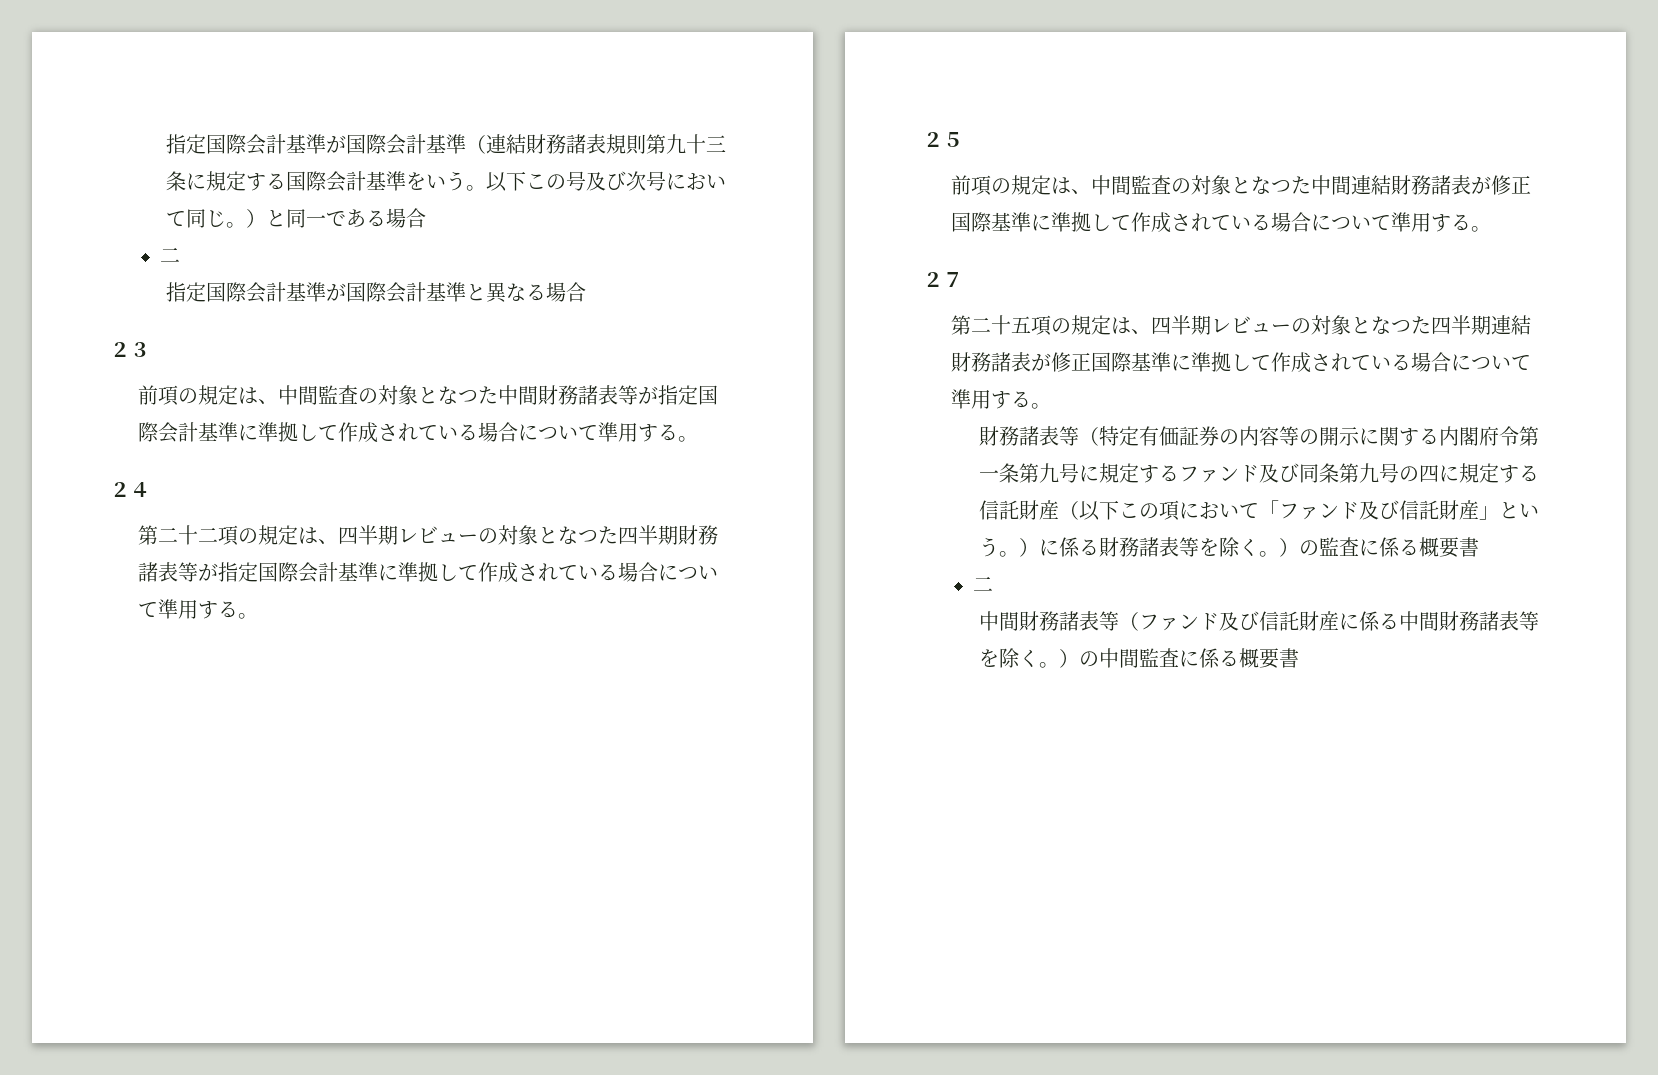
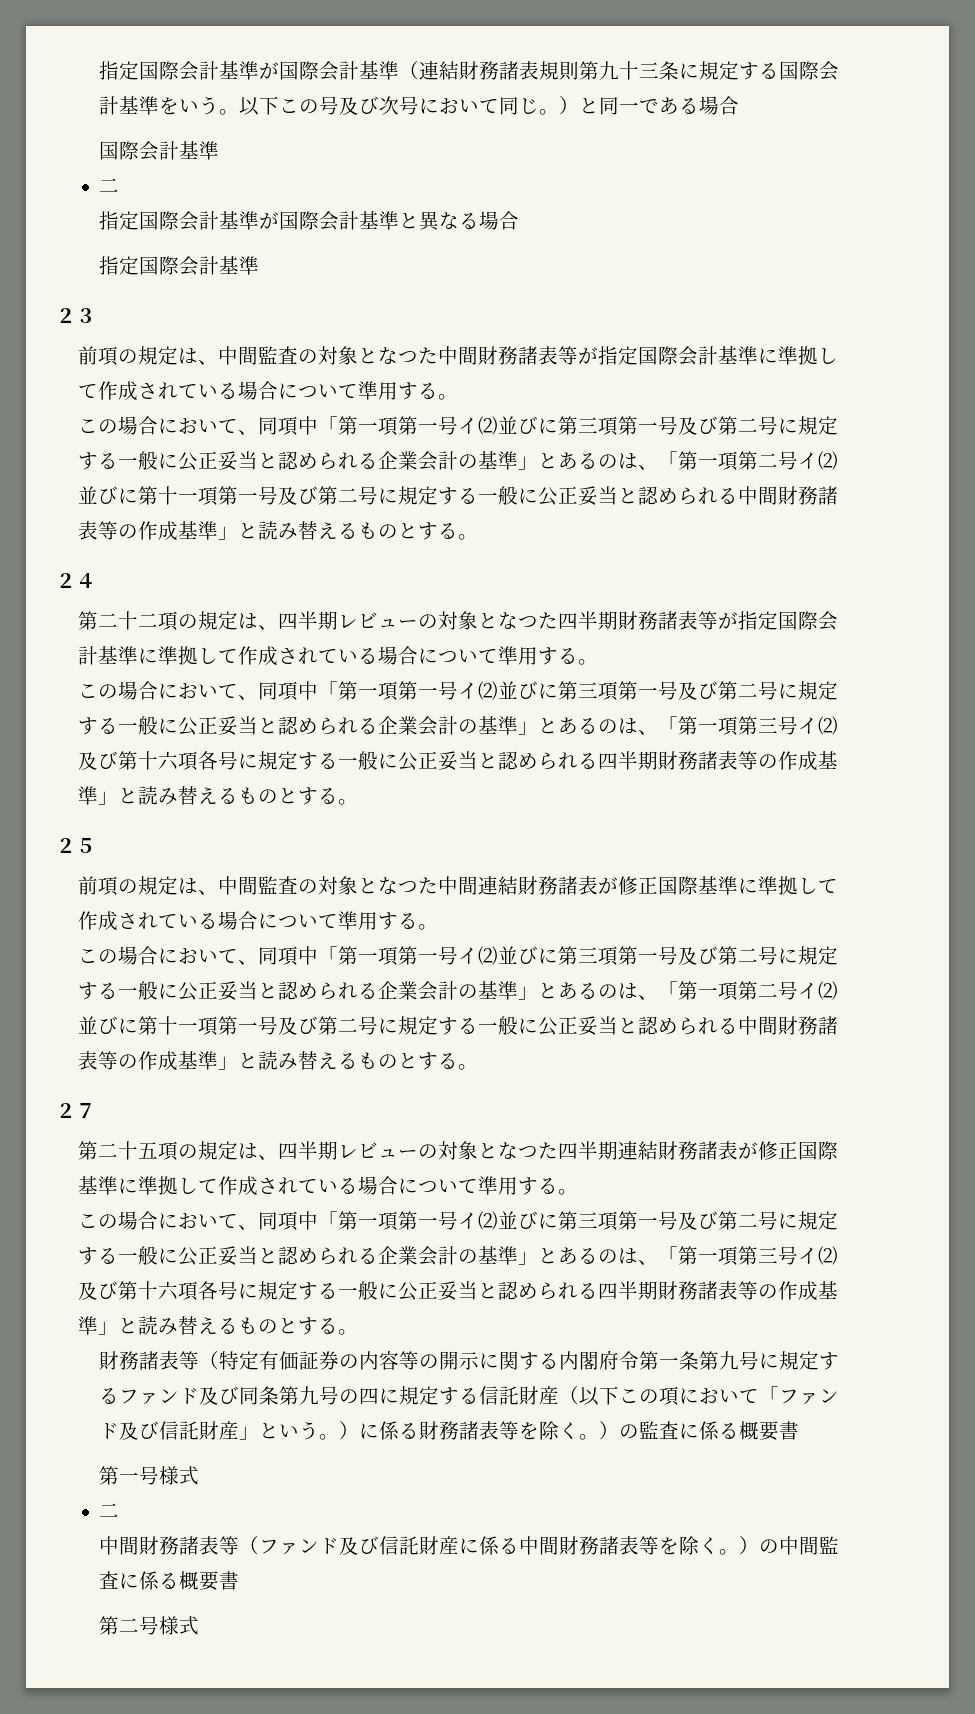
  以下この号及び次号において同じ。）と同一である場合
+ 国際会計基準
  指定国際会計基準が国際会計基準と異なる場合
+ 指定国際会計基準
  前項の規定は、中間監査の対象となつた中間財務諸表等が指定国際会計基準に準拠して作成されている場合について準用する。
+ この場合において、同項中「第一項第一号イ⑵並びに第三項第一号及び第二号に規定する一般に公正妥当と認められる企業会計の基準」とあるのは、「第一項第二号イ⑵並びに第十一項第一号及び第二号に規定する一般に公正妥当と認められる中間財務諸表等の作成基準」と読み替えるものとする。
  第二十二項の規定は、四半期レビューの対象となつた四半期財務諸表等が指定国際会計基準に準拠して作成されている場合について準用する。
+ この場合において、同項中「第一項第一号イ⑵並びに第三項第一号及び第二号に規定する一般に公正妥当と認められる企業会計の基準」とあるのは、「第一項第三号イ⑵及び第十六項各号に規定する一般に公正妥当と認められる四半期財務諸表等の作成基準」と読み替えるものとする。
  前項の規定は、中間監査の対象となつた中間連結財務諸表が修正国際基準に準拠して作成されている場合について準用する。
+ この場合において、同項中「第一項第一号イ⑵並びに第三項第一号及び第二号に規定する一般に公正妥当と認められる企業会計の基準」とあるのは、「第一項第二号イ⑵並びに第十一項第一号及び第二号に規定する一般に公正妥当と認められる中間財務諸表等の作成基準」と読み替えるものとする。
  第二十五項の規定は、四半期レビューの対象となつた四半期連結財務諸表が修正国際基準に準拠して作成されている場合について準用する。
+ この場合において、同項中「第一項第一号イ⑵並びに第三項第一号及び第二号に規定する一般に公正妥当と認められる企業会計の基準」とあるのは、「第一項第三号イ⑵及び第十六項各号に規定する一般に公正妥当と認められる四半期財務諸表等の作成基準」と読み替えるものとする。
+ 第一号様式
+ 第二号様式

